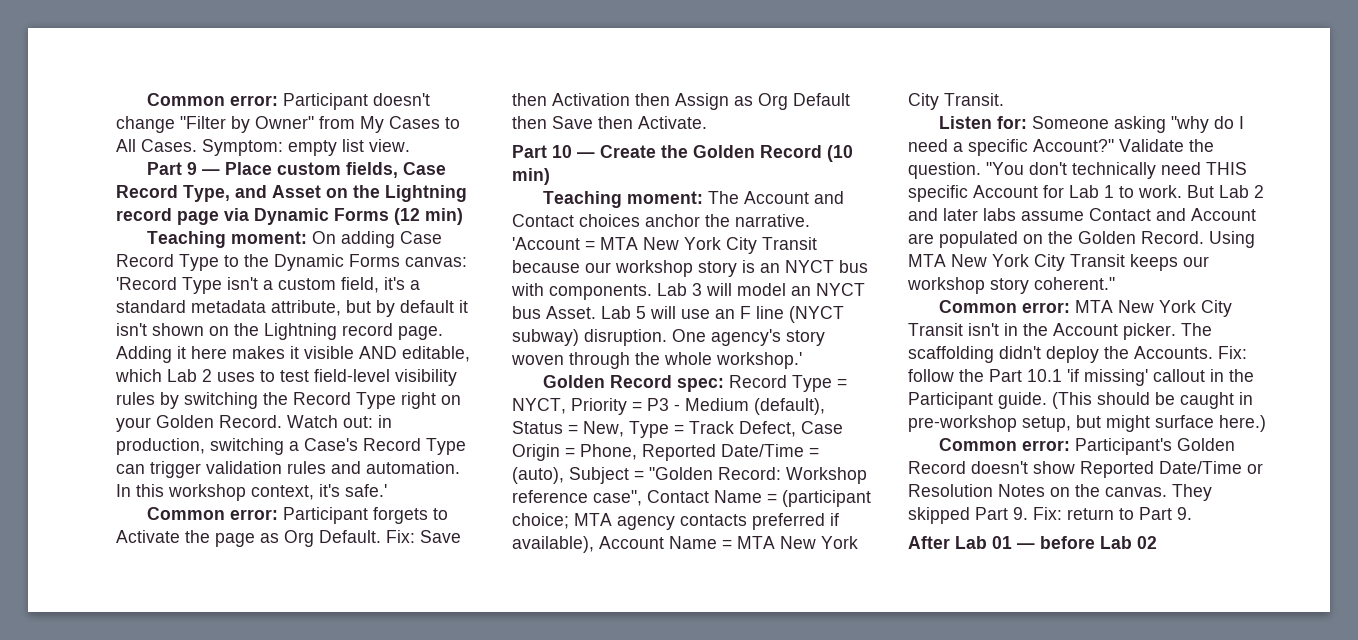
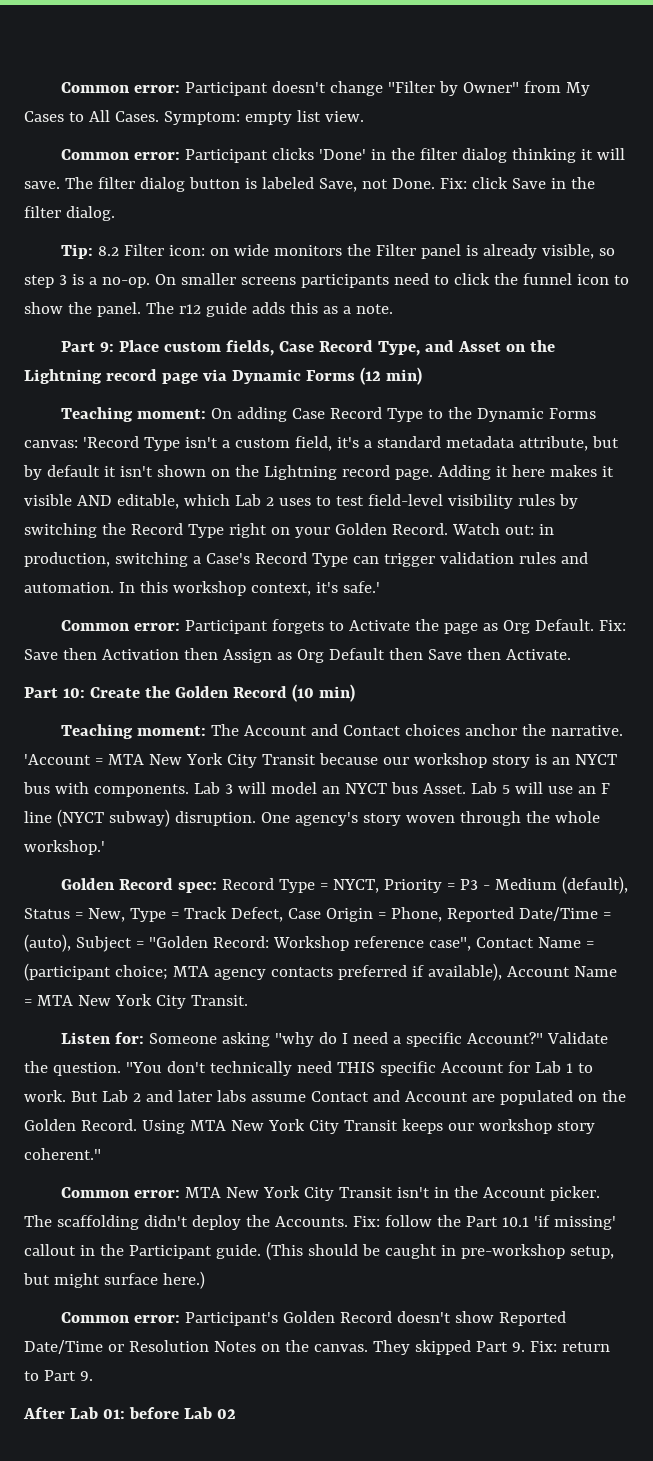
- Part 9 — Place custom fields, Case Record Type, and Asset on the Lightning record page via Dynamic Forms (12 min)
+ Common error: Participant clicks 'Done' in the filter dialog thinking it will save. The filter dialog button is labeled Save, not Done. Fix: click Save in the filter dialog.
+ Tip: 8.2 Filter icon: on wide monitors the Filter panel is already visible, so step 3 is a no-op. On smaller screens participants need to click the funnel icon to show the panel. The r12 guide adds this as a note.
+ Part 9: Place custom fields, Case Record Type, and Asset on the Lightning record page via Dynamic Forms (12 min)
- Part 10 — Create the Golden Record (10 min)
+ Part 10: Create the Golden Record (10 min)
- After Lab 01 — before Lab 02
+ After Lab 01: before Lab 02

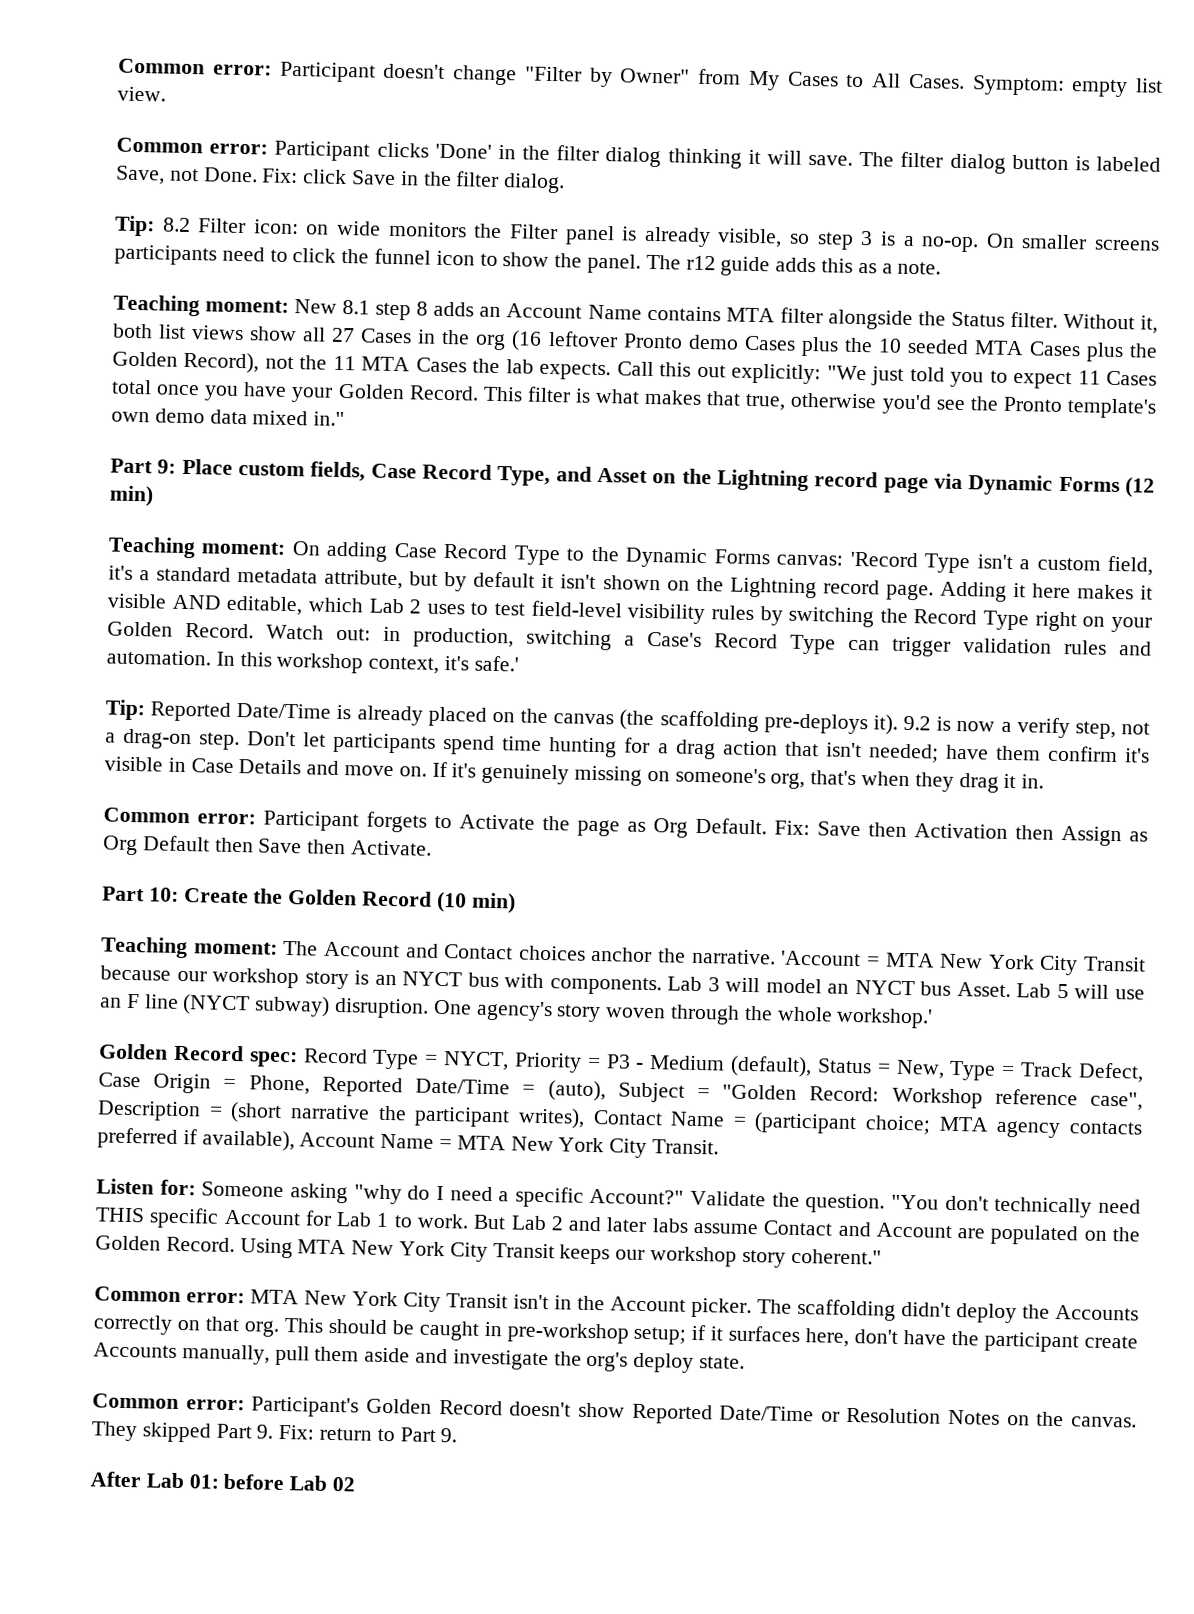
+ Teaching moment: New 8.1 step 8 adds an Account Name contains MTA filter alongside the Status filter. Without it, both list views show all 27 Cases in the org (16 leftover Pronto demo Cases plus the 10 seeded MTA Cases plus the Golden Record), not the 11 MTA Cases the lab expects. Call this out explicitly: "We just told you to expect 11 Cases total once you have your Golden Record. This filter is what makes that true, otherwise you'd see the Pronto template's own demo data mixed in."
+ Tip: Reported Date/Time is already placed on the canvas (the scaffolding pre-deploys it). 9.2 is now a verify step, not a drag-on step. Don't let participants spend time hunting for a drag action that isn't needed; have them confirm it's visible in Case Details and move on. If it's genuinely missing on someone's org, that's when they drag it in.
- Golden Record spec: Record Type = NYCT, Priority = P3 - Medium (default), Status = New, Type = Track Defect, Case Origin = Phone, Reported Date/Time = (auto), Subject = "Golden Record: Workshop reference case", Contact Name = (participant choice; MTA agency contacts preferred if available), Account Name = MTA New York City Transit.
+ Golden Record spec: Record Type = NYCT, Priority = P3 - Medium (default), Status = New, Type = Track Defect, Case Origin = Phone, Reported Date/Time = (auto), Subject = "Golden Record: Workshop reference case", Description = (short narrative the participant writes), Contact Name = (participant choice; MTA agency contacts preferred if available), Account Name = MTA New York City Transit.
- The scaffolding didn't deploy the Accounts. Fix: follow the Part 10.1 'if missing' callout in the Participant guide. (This should be caught in pre-workshop setup, but might surface here.)
+ The scaffolding didn't deploy the Accounts correctly on that org. This should be caught in pre-workshop setup; if it surfaces here, don't have the participant create Accounts manually, pull them aside and investigate the org's deploy state.

